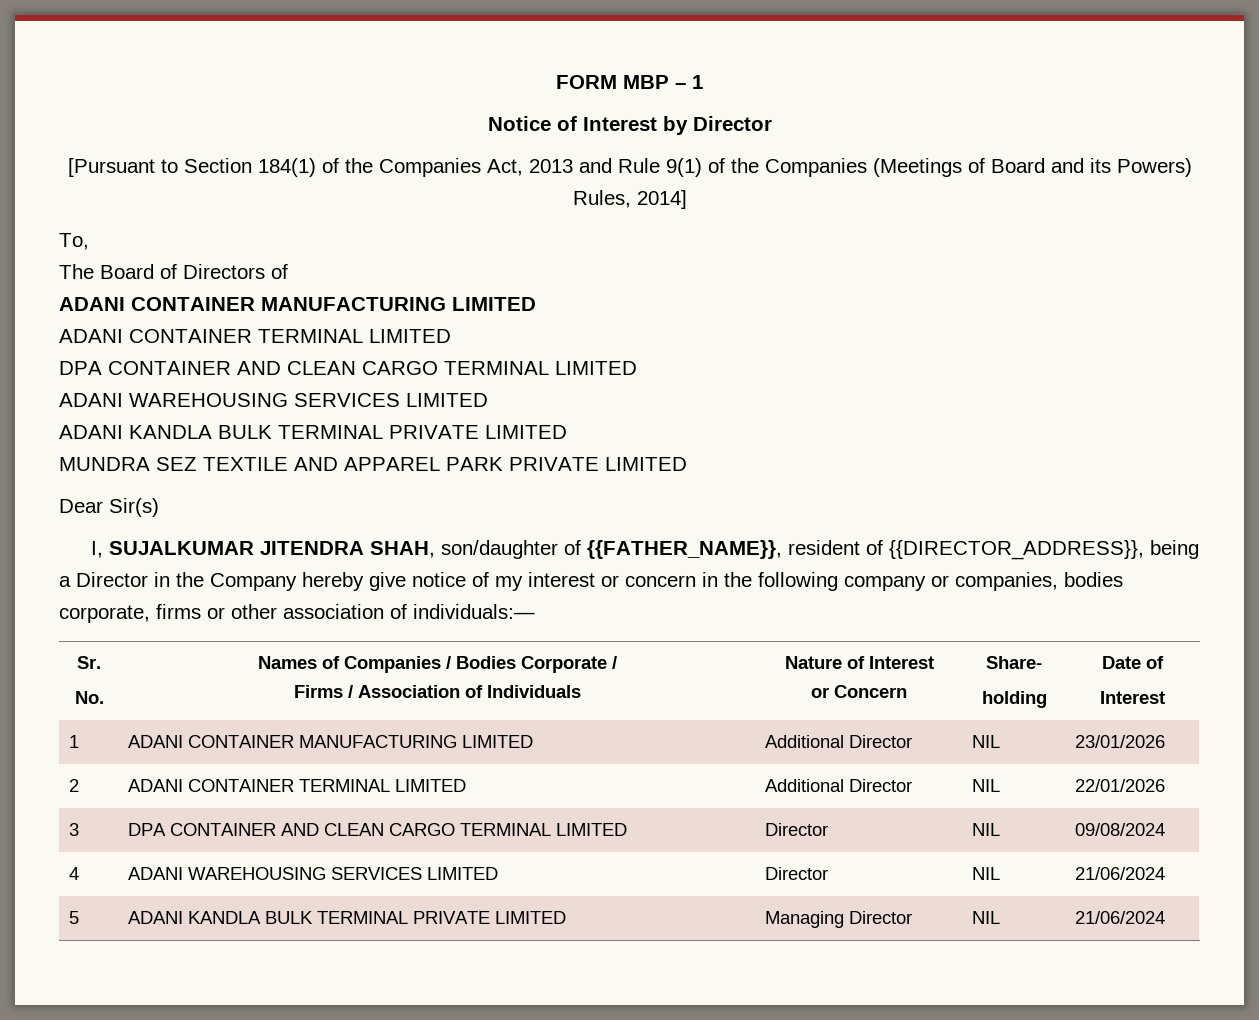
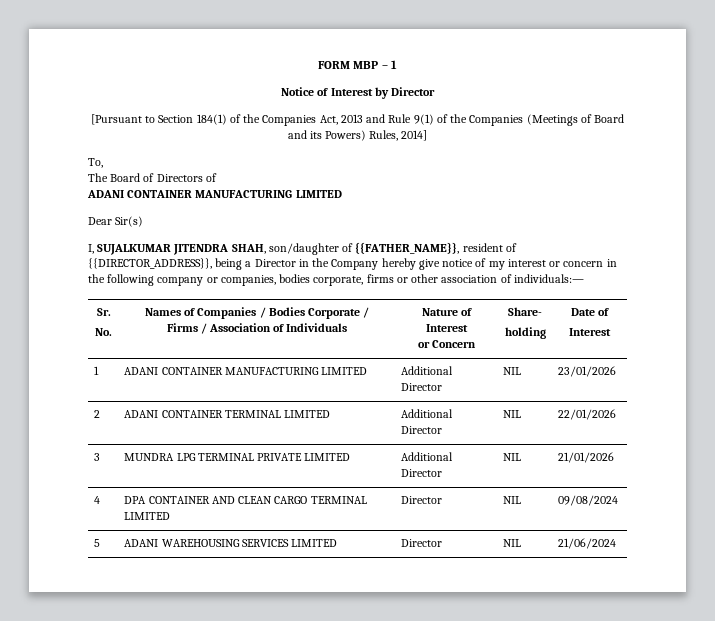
  The Board of Directors of
  ADANI CONTAINER MANUFACTURING LIMITED
- ADANI CONTAINER TERMINAL LIMITED
- DPA CONTAINER AND CLEAN CARGO TERMINAL LIMITED
- ADANI WAREHOUSING SERVICES LIMITED
- ADANI KANDLA BULK TERMINAL PRIVATE LIMITED
- MUNDRA SEZ TEXTILE AND APPAREL PARK PRIVATE LIMITED
- 3 | DPA CONTAINER AND CLEAN CARGO TERMINAL LIMITED | Director | NIL | 09/08/2024
+ 3 | MUNDRA LPG TERMINAL PRIVATE LIMITED | Additional Director | NIL | 21/01/2026
+ 4 | DPA CONTAINER AND CLEAN CARGO TERMINAL LIMITED | Director | NIL | 09/08/2024
- 4 | ADANI WAREHOUSING SERVICES LIMITED | Director | NIL | 21/06/2024
+ 5 | ADANI WAREHOUSING SERVICES LIMITED | Director | NIL | 21/06/2024
- 5 | ADANI KANDLA BULK TERMINAL PRIVATE LIMITED | Managing Director | NIL | 21/06/2024

